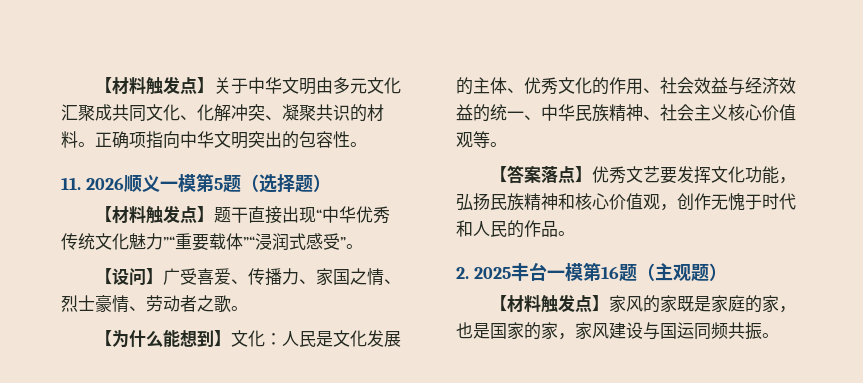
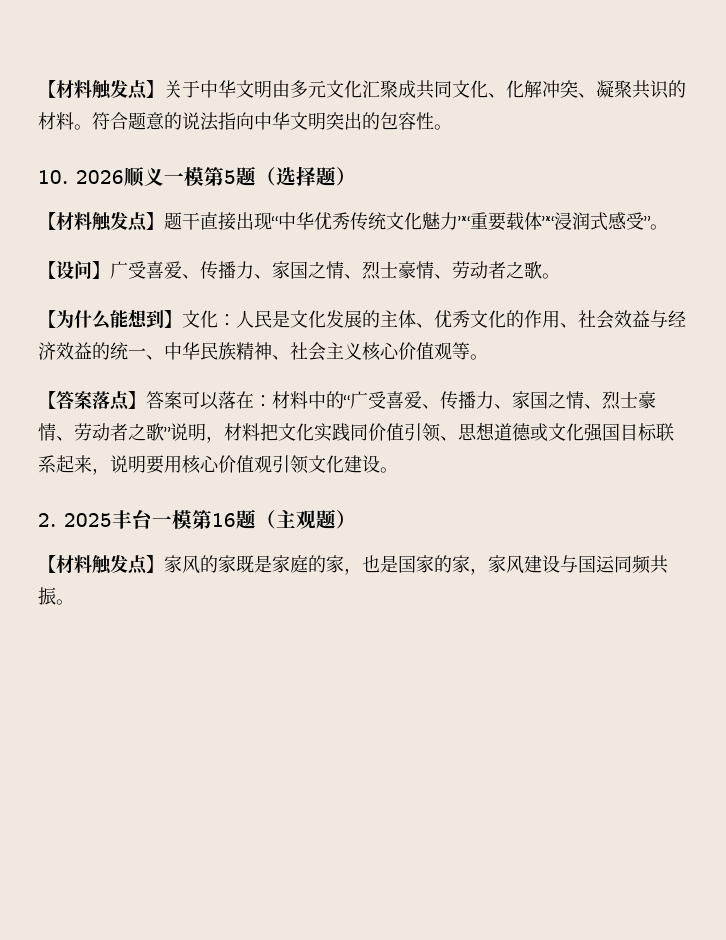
- 正确项指向中华文明突出的包容性。
+ 符合题意的说法指向中华文明突出的包容性。
- 11. 2026顺义一模第5题（选择题）
+ 10. 2026顺义一模第5题（选择题）
- 【答案落点】优秀文艺要发挥文化功能，弘扬民族精神和核心价值观，创作无愧于时代和人民的作品。
+ 【答案落点】答案可以落在：材料中的“广受喜爱、传播力、家国之情、烈士豪情、劳动者之歌”说明，材料把文化实践同价值引领、思想道德或文化强国目标联系起来，说明要用核心价值观引领文化建设。

